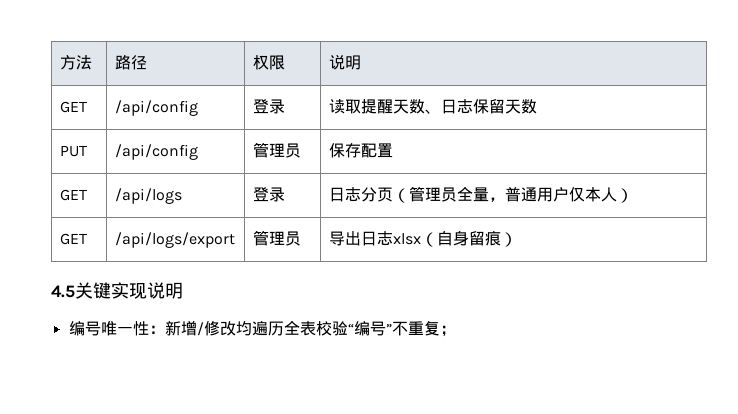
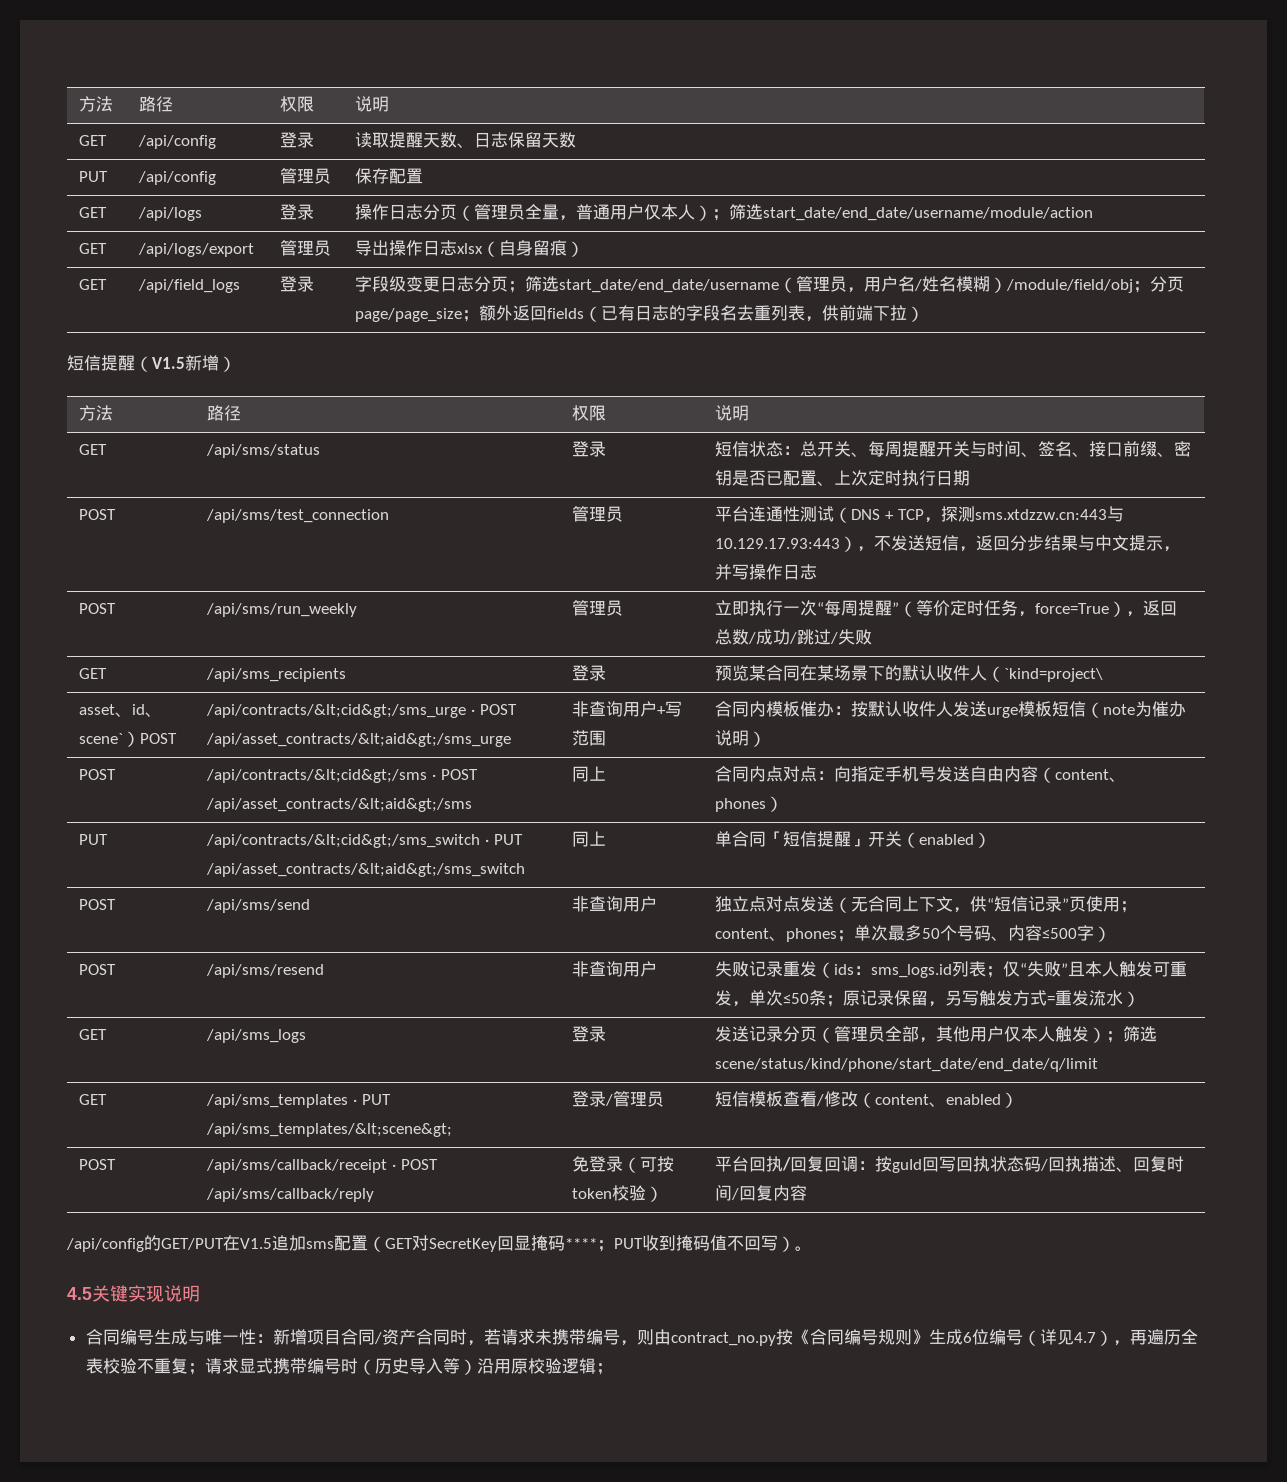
- GET | /api/logs | 登录 | 日志分页（管理员全量，普通用户仅本人）
+ GET | /api/logs | 登录 | 操作日志分页（管理员全量，普通用户仅本人）；筛选start_date/end_date/username/module/action
- GET | /api/logs/export | 管理员 | 导出日志xlsx（自身留痕）
+ GET | /api/logs/export | 管理员 | 导出操作日志xlsx（自身留痕）
+ GET | /api/field_logs | 登录 | 字段级变更日志分页；筛选start_date/end_date/username（管理员，用户名/姓名模糊）/module/field/obj；分页page/page_size；额外返回fields（已有日志的字段名去重列表，供前端下拉）
+ 短信提醒（V1.5新增）
+ 方法 | 路径 | 权限 | 说明
+ GET | /api/sms/status | 登录 | 短信状态：总开关、每周提醒开关与时间、签名、接口前缀、密钥是否已配置、上次定时执行日期
+ POST | /api/sms/test_connection | 管理员 | 平台连通性测试（DNS + TCP，探测sms.xtdzzw.cn:443与10.129.17.93:443），不发送短信，返回分步结果与中文提示，并写操作日志
+ POST | /api/sms/run_weekly | 管理员 | 立即执行一次“每周提醒”（等价定时任务，force=True），返回总数/成功/跳过/失败
+ GET | /api/sms_recipients | 登录 | 预览某合同在某场景下的默认收件人（`kind=project\
+ asset、id、scene`）POST | /api/contracts/&lt;cid&gt;/sms_urge · POST /api/asset_contracts/&lt;aid&gt;/sms_urge | 非查询用户+写范围 | 合同内模板催办：按默认收件人发送urge模板短信（note为催办说明）
+ POST | /api/contracts/&lt;cid&gt;/sms · POST /api/asset_contracts/&lt;aid&gt;/sms | 同上 | 合同内点对点：向指定手机号发送自由内容（content、phones）
+ PUT | /api/contracts/&lt;cid&gt;/sms_switch · PUT /api/asset_contracts/&lt;aid&gt;/sms_switch | 同上 | 单合同「短信提醒」开关（enabled）
+ POST | /api/sms/send | 非查询用户 | 独立点对点发送（无合同上下文，供“短信记录”页使用；content、phones；单次最多50个号码、内容≤500字）
+ POST | /api/sms/resend | 非查询用户 | 失败记录重发（ids：sms_logs.id列表；仅“失败”且本人触发可重发，单次≤50条；原记录保留，另写触发方式=重发流水）
+ GET | /api/sms_logs | 登录 | 发送记录分页（管理员全部，其他用户仅本人触发）；筛选scene/status/kind/phone/start_date/end_date/q/limit
+ GET | /api/sms_templates · PUT /api/sms_templates/&lt;scene&gt; | 登录/管理员 | 短信模板查看/修改（content、enabled）
+ POST | /api/sms/callback/receipt · POST /api/sms/callback/reply | 免登录（可按token校验） | 平台回执/回复回调：按guId回写回执状态码/回执描述、回复时间/回复内容
+ /api/config的GET/PUT在V1.5追加sms配置（GET对SecretKey回显掩码****；PUT收到掩码值不回写）。
  4.5关键实现说明
- 编号唯一性：新增/修改均遍历全表校验“编号”不重复；
+ 合同编号生成与唯一性：新增项目合同/资产合同时，若请求未携带编号，则由contract_no.py按《合同编号规则》生成6位编号（详见4.7），再遍历全表校验不重复；请求显式携带编号时（历史导入等）沿用原校验逻辑；

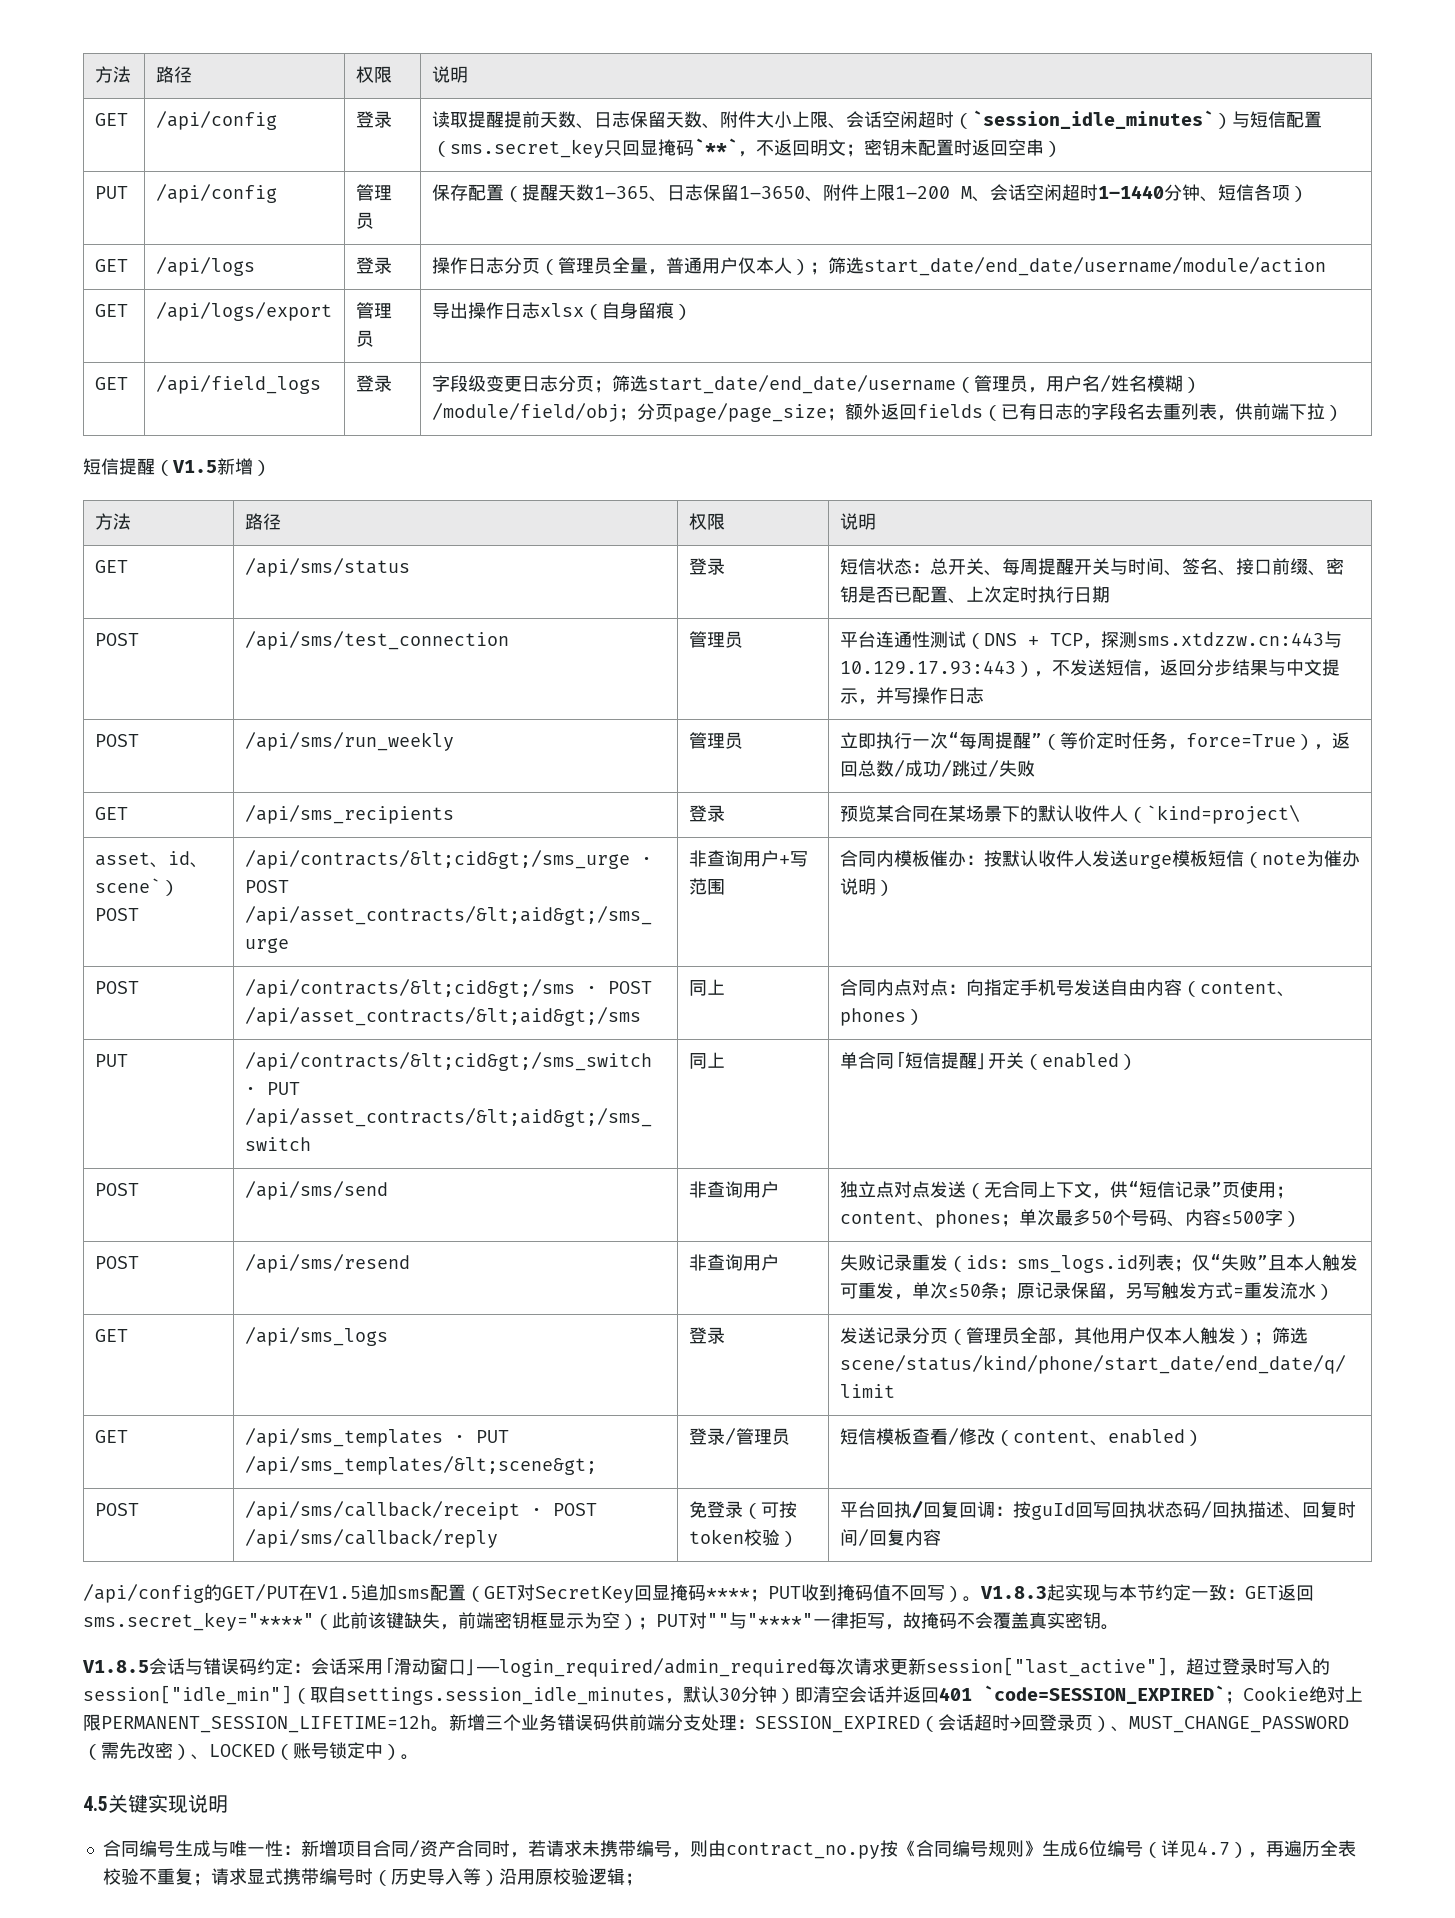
- GET | /api/config | 登录 | 读取提醒天数、日志保留天数
+ GET | /api/config | 登录 | 读取提醒提前天数、日志保留天数、附件大小上限、会话空闲超时（`session_idle_minutes`）与短信配置（sms.secret_key只回显掩码`**`，不返回明文；密钥未配置时返回空串）
- PUT | /api/config | 管理员 | 保存配置
+ PUT | /api/config | 管理员 | 保存配置（提醒天数1–365、日志保留1–3650、附件上限1–200 M、会话空闲超时1–1440分钟、短信各项）
+ V1.8.3起实现与本节约定一致：GET返回sms.secret_key="****"（此前该键缺失，前端密钥框显示为空）；PUT对""与"****"一律拒写，故掩码不会覆盖真实密钥。
+ V1.8.5会话与错误码约定：会话采用「滑动窗口」——login_required/admin_required每次请求更新session["last_active"]，超过登录时写入的session["idle_min"]（取自settings.session_idle_minutes，默认30分钟）即清空会话并返回401 `code=SESSION_EXPIRED`；Cookie绝对上限PERMANENT_SESSION_LIFETIME=12h。新增三个业务错误码供前端分支处理：SESSION_EXPIRED（会话超时→回登录页）、MUST_CHANGE_PASSWORD（需先改密）、LOCKED（账号锁定中）。

